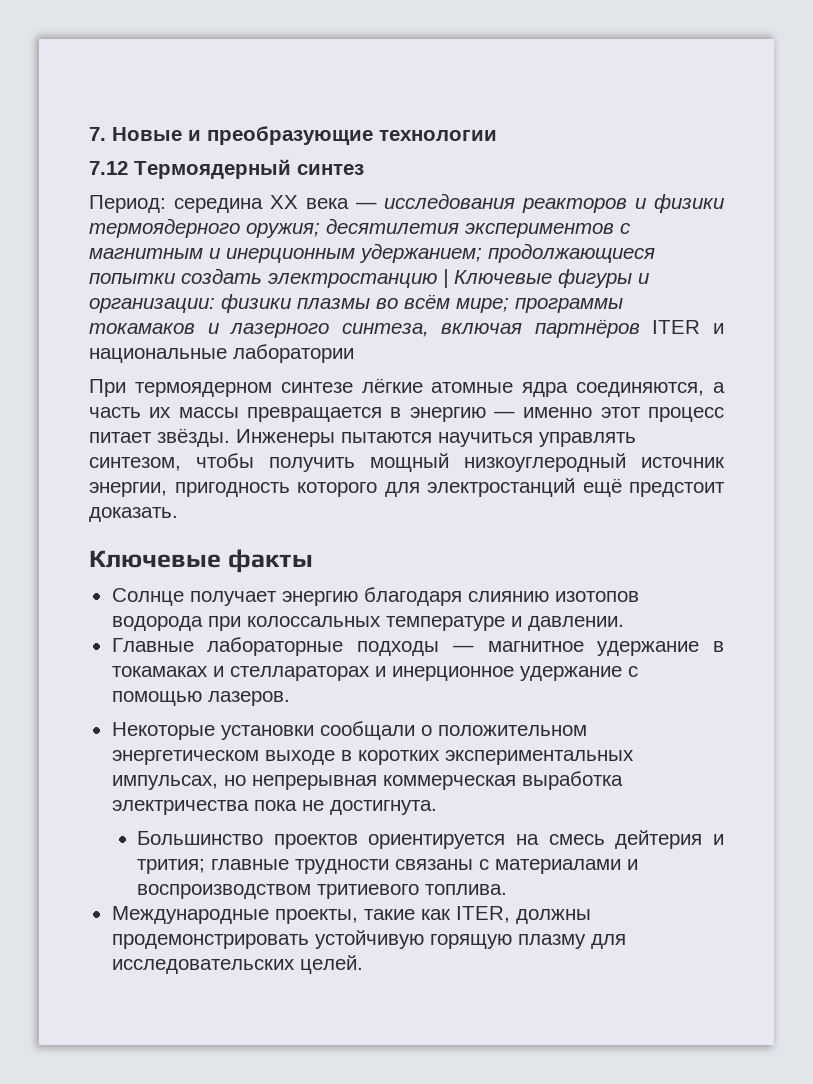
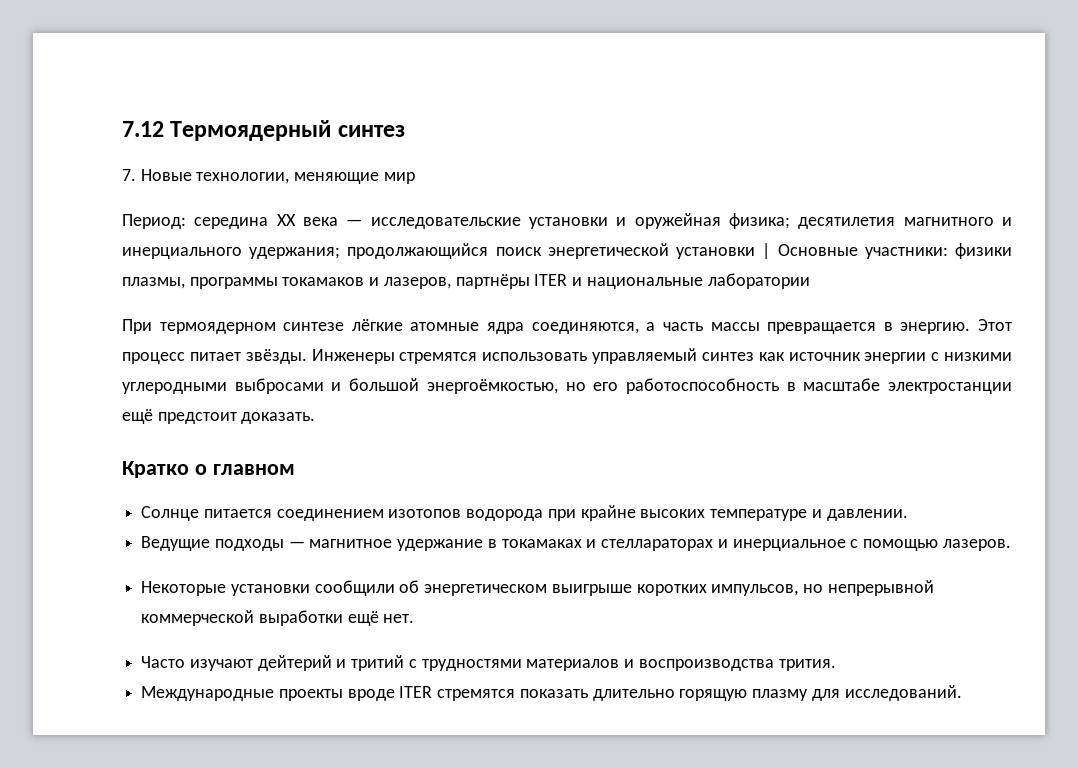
- 7. Новые и преобразующие технологии
  7.12 Термоядерный синтез
+ 7. Новые технологии, меняющие мир
- Период: середина XX века — исследования реакторов и физики термоядерного оружия; десятилетия экспериментов с магнитным и инерционным удержанием; продолжающиеся попытки создать электростанцию | Ключевые фигуры и организации: физики плазмы во всём мире; программы токамаков и лазерного синтеза, включая партнёров ITER и национальные лаборатории
+ Период: середина XX века — исследовательские установки и оружейная физика; десятилетия магнитного и инерциального удержания; продолжающийся поиск энергетической установки | Основные участники: физики плазмы, программы токамаков и лазеров, партнёры ITER и национальные лаборатории
- При термоядерном синтезе лёгкие атомные ядра соединяются, а часть их массы превращается в энергию — именно этот процесс питает звёзды. Инженеры пытаются научиться управлять синтезом, чтобы получить мощный низкоуглеродный источник энергии, пригодность которого для электростанций ещё предстоит доказать.
- Ключевые факты
- Солнце получает энергию благодаря слиянию изотопов водорода при колоссальных температуре и давлении.
+ При термоядерном синтезе лёгкие атомные ядра соединяются, а часть массы превращается в энергию. Этот процесс питает звёзды. Инженеры стремятся использовать управляемый синтез как источник энергии с низкими углеродными выбросами и большой энергоёмкостью, но его работоспособность в масштабе электростанции ещё предстоит доказать.
+ Кратко о главном
+ Солнце питается соединением изотопов водорода при крайне высоких температуре и давлении.
- Главные лабораторные подходы — магнитное удержание в токамаках и стеллараторах и инерционное удержание с помощью лазеров.
+ Ведущие подходы — магнитное удержание в токамаках и стеллараторах и инерциальное с помощью лазеров.
- Некоторые установки сообщали о положительном энергетическом выходе в коротких экспериментальных импульсах, но непрерывная коммерческая выработка электричества пока не достигнута.
- Большинство проектов ориентируется на смесь дейтерия и трития; главные трудности связаны с материалами и воспроизводством тритиевого топлива.
- Международные проекты, такие как ITER, должны продемонстрировать устойчивую горящую плазму для исследовательских целей.
+ Некоторые установки сообщили об энергетическом выигрыше коротких импульсов, но непрерывной коммерческой выработки ещё нет.
+ Часто изучают дейтерий и тритий с трудностями материалов и воспроизводства трития.
+ Международные проекты вроде ITER стремятся показать длительно горящую плазму для исследований.

